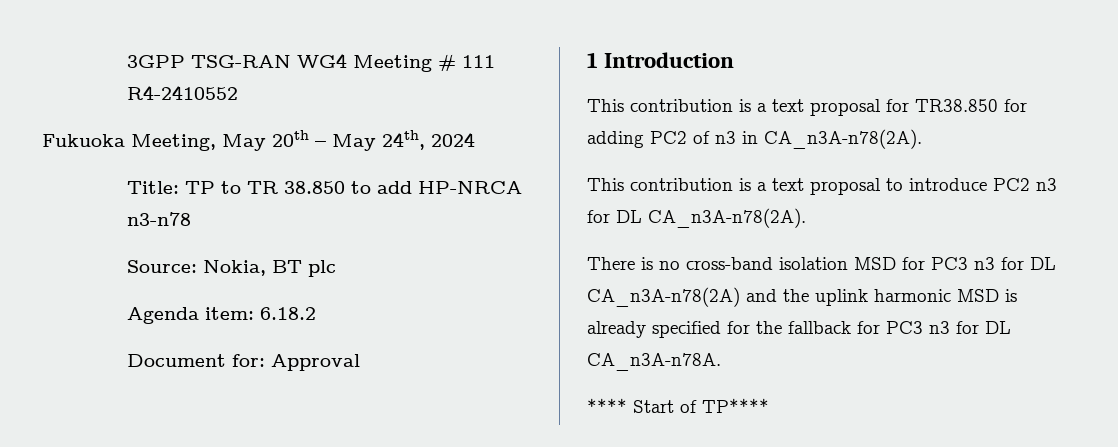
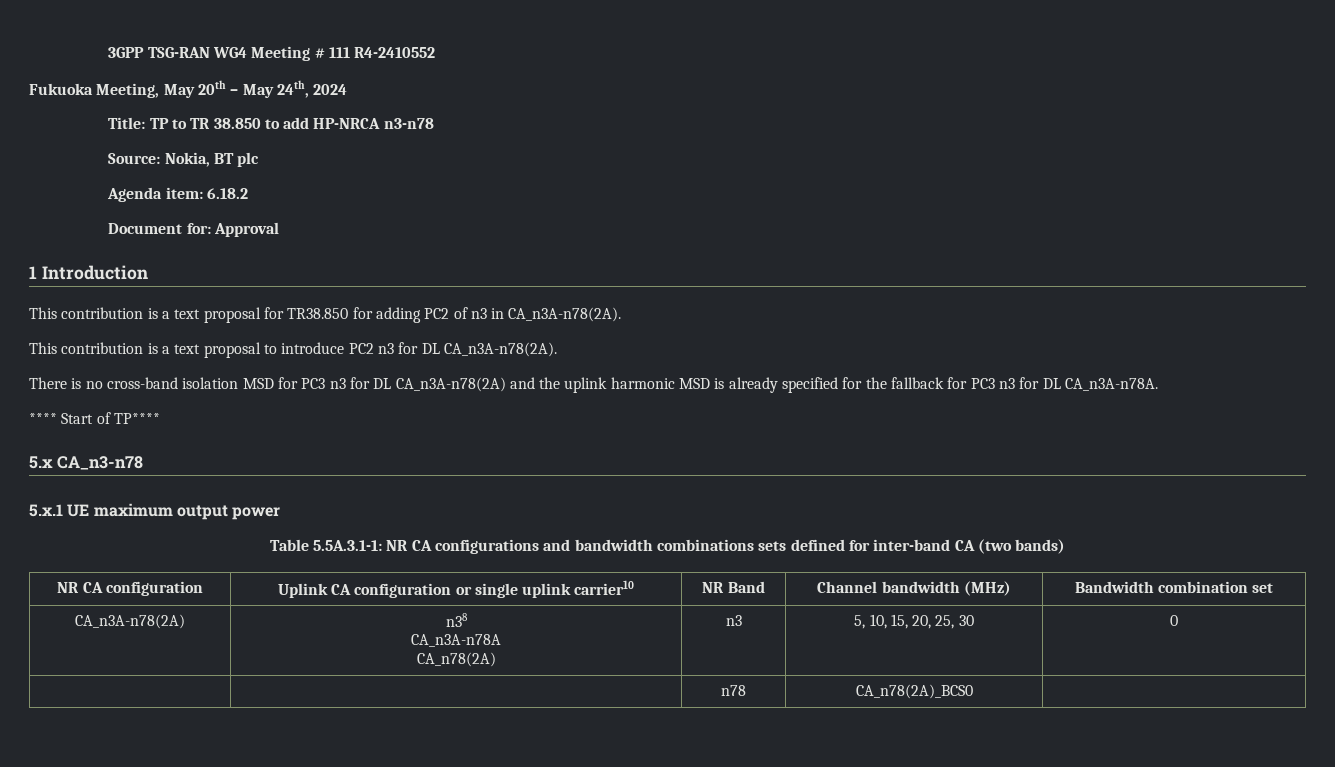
+ 5.x CA_n3-n78
+ 5.x.1 UE maximum output power
+ Table 5.5A.3.1-1: NR CA configurations and bandwidth combinations sets defined for inter-band CA (two bands)
+ NR CA configuration | Uplink CA configuration or single uplink carrier10 | NR Band | Channel bandwidth (MHz) | Bandwidth combination set
+ CA_n3A-n78(2A) | n38
+ CA_n3A-n78A
+ CA_n78(2A) | n3 | 5, 10, 15, 20, 25, 30 | 0
+ | | n78 | CA_n78(2A)_BCS0 |

